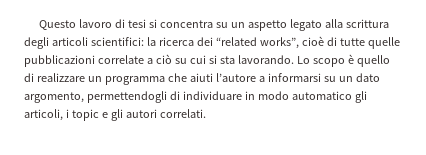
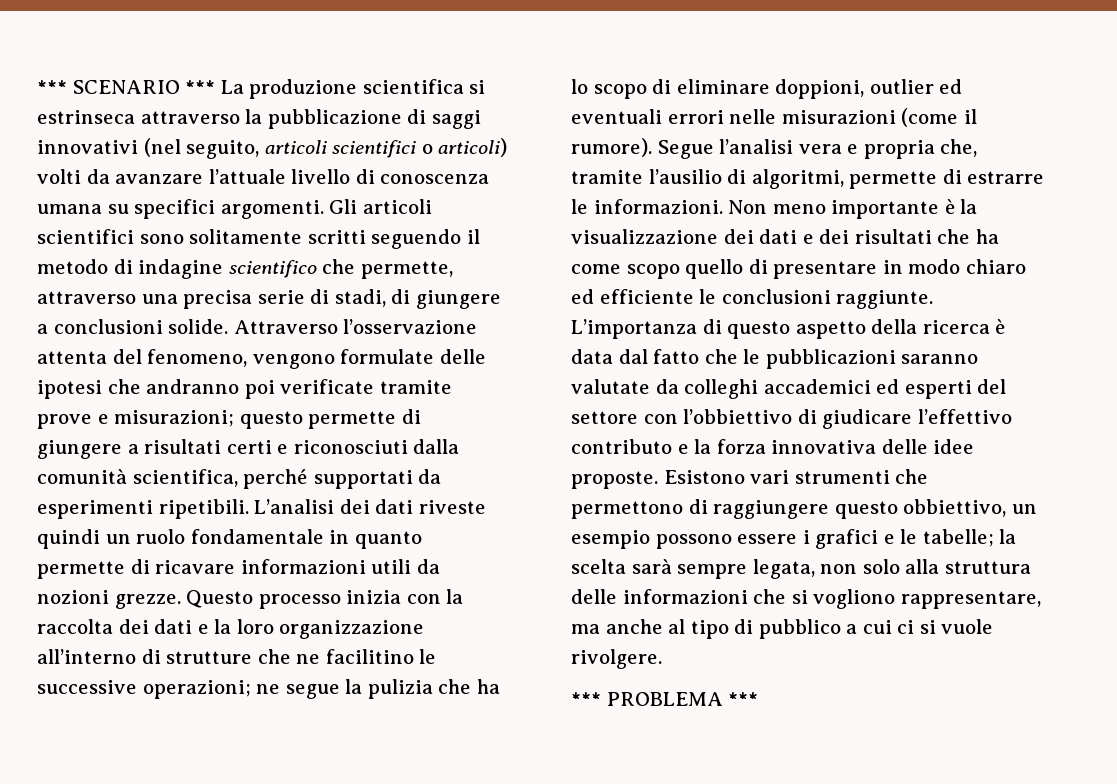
- Questo lavoro di tesi si concentra su un aspetto legato alla scrittura degli articoli scientifici: la ricerca dei “related works”, cioè di tutte quelle pubblicazioni correlate a ciò su cui si sta lavorando. Lo scopo è quello di realizzare un programma che aiuti l’autore a informarsi su un dato argomento, permettendogli di individuare in modo automatico gli articoli, i topic e gli autori correlati.
+ *** SCENARIO *** La produzione scientifica si estrinseca attraverso la pubblicazione di saggi innovativi (nel seguito, articoli scientifici o articoli) volti da avanzare l’attuale livello di conoscenza umana su specifici argomenti. Gli articoli scientifici sono solitamente scritti seguendo il metodo di indagine scientifico che permette, attraverso una precisa serie di stadi, di giungere a conclusioni solide. Attraverso l’osservazione attenta del fenomeno, vengono formulate delle ipotesi che andranno poi verificate tramite prove e misurazioni; questo permette di giungere a risultati certi e riconosciuti dalla comunità scientifica, perché supportati da esperimenti ripetibili. L’analisi dei dati riveste quindi un ruolo fondamentale in quanto permette di ricavare informazioni utili da nozioni grezze. Questo processo inizia con la raccolta dei dati e la loro organizzazione all’interno di strutture che ne facilitino le successive operazioni; ne segue la pulizia che ha lo scopo di eliminare doppioni, outlier ed eventuali errori nelle misurazioni (come il rumore). Segue l’analisi vera e propria che, tramite l’ausilio di algoritmi, permette di estrarre le informazioni. Non meno importante è la visualizzazione dei dati e dei risultati che ha come scopo quello di presentare in modo chiaro ed efficiente le conclusioni raggiunte. L’importanza di questo aspetto della ricerca è data dal fatto che le pubblicazioni saranno valutate da colleghi accademici ed esperti del settore con l’obbiettivo di giudicare l’effettivo contributo e la forza innovativa delle idee proposte. Esistono vari strumenti che permettono di raggiungere questo obbiettivo, un esempio possono essere i grafici e le tabelle; la scelta sarà sempre legata, non solo alla struttura delle informazioni che si vogliono rappresentare, ma anche al tipo di pubblico a cui ci si vuole rivolgere.
+ *** PROBLEMA ***

